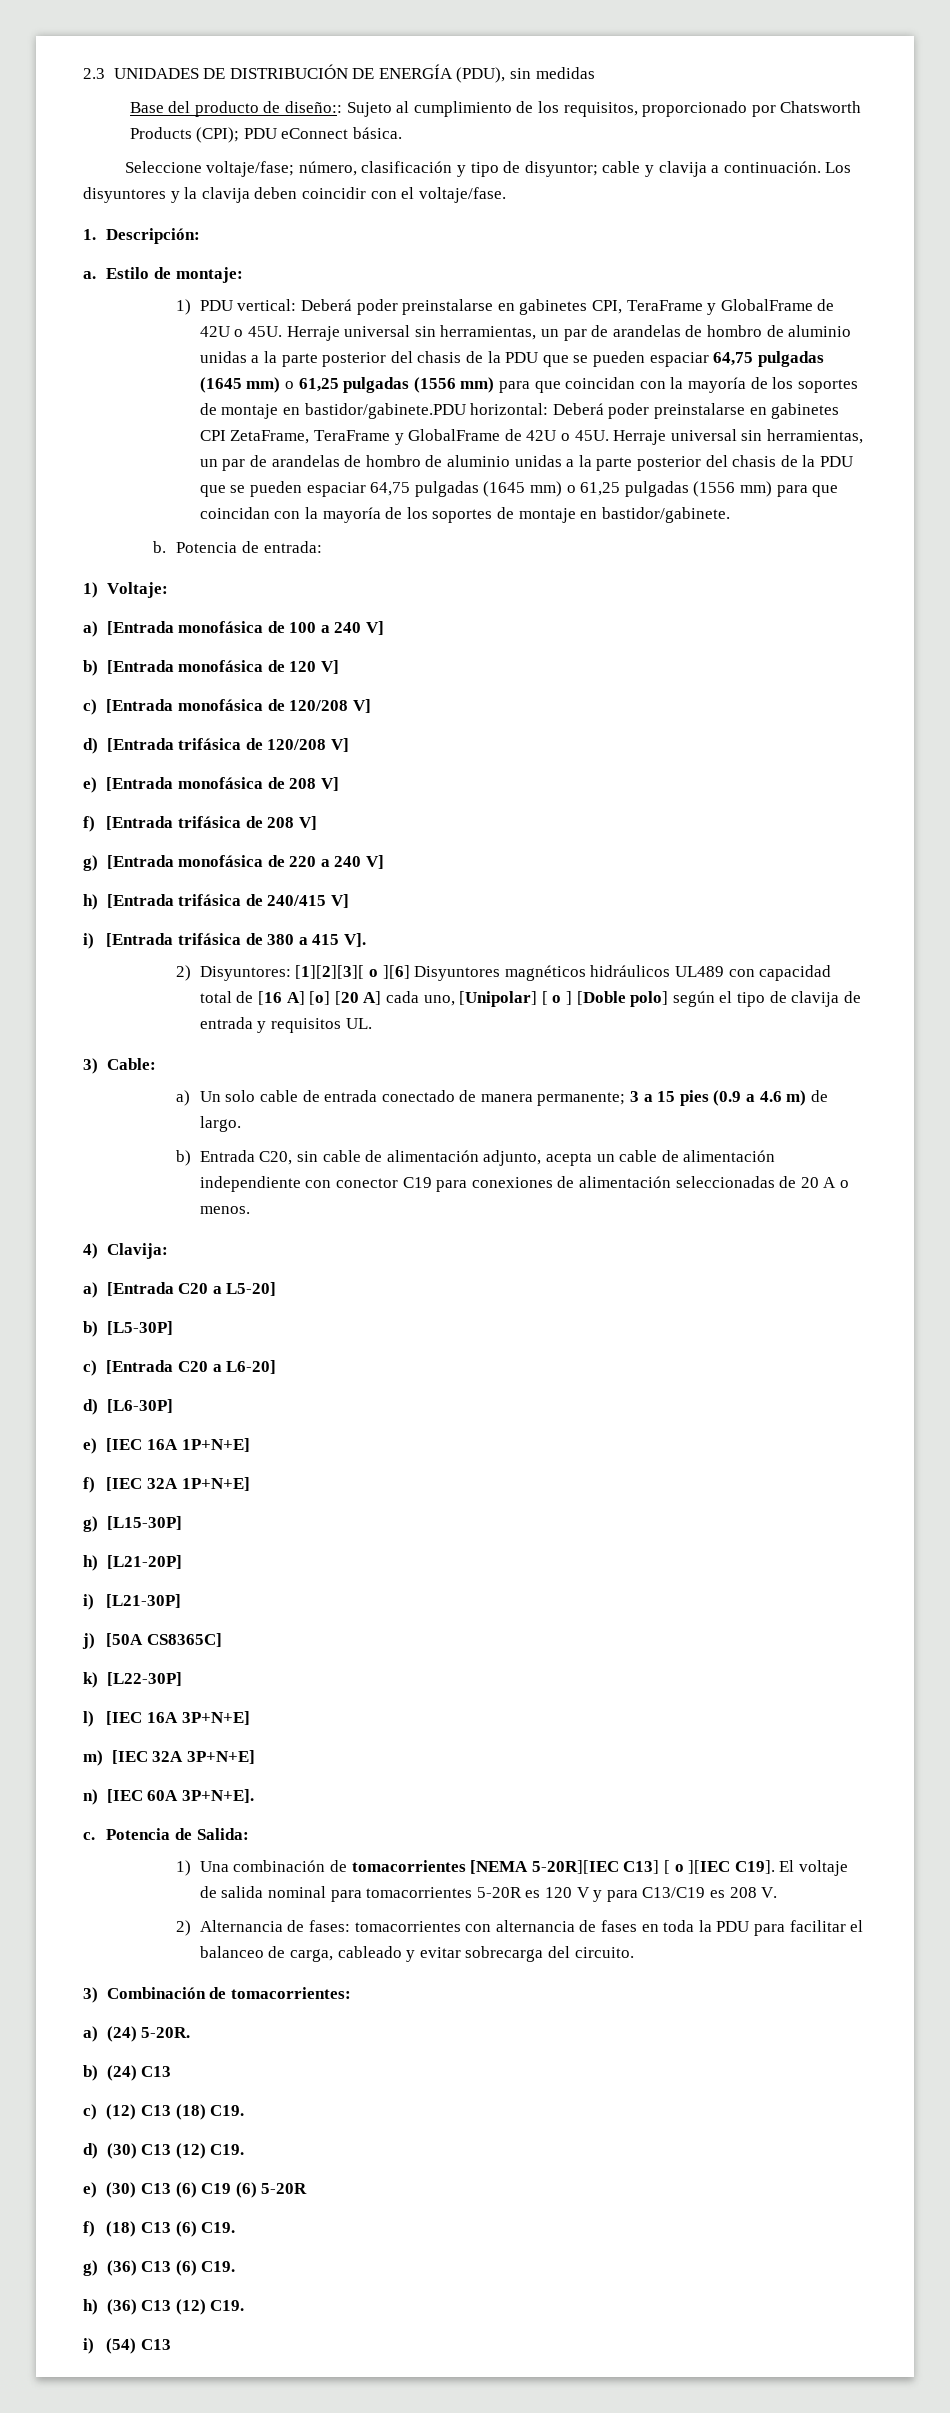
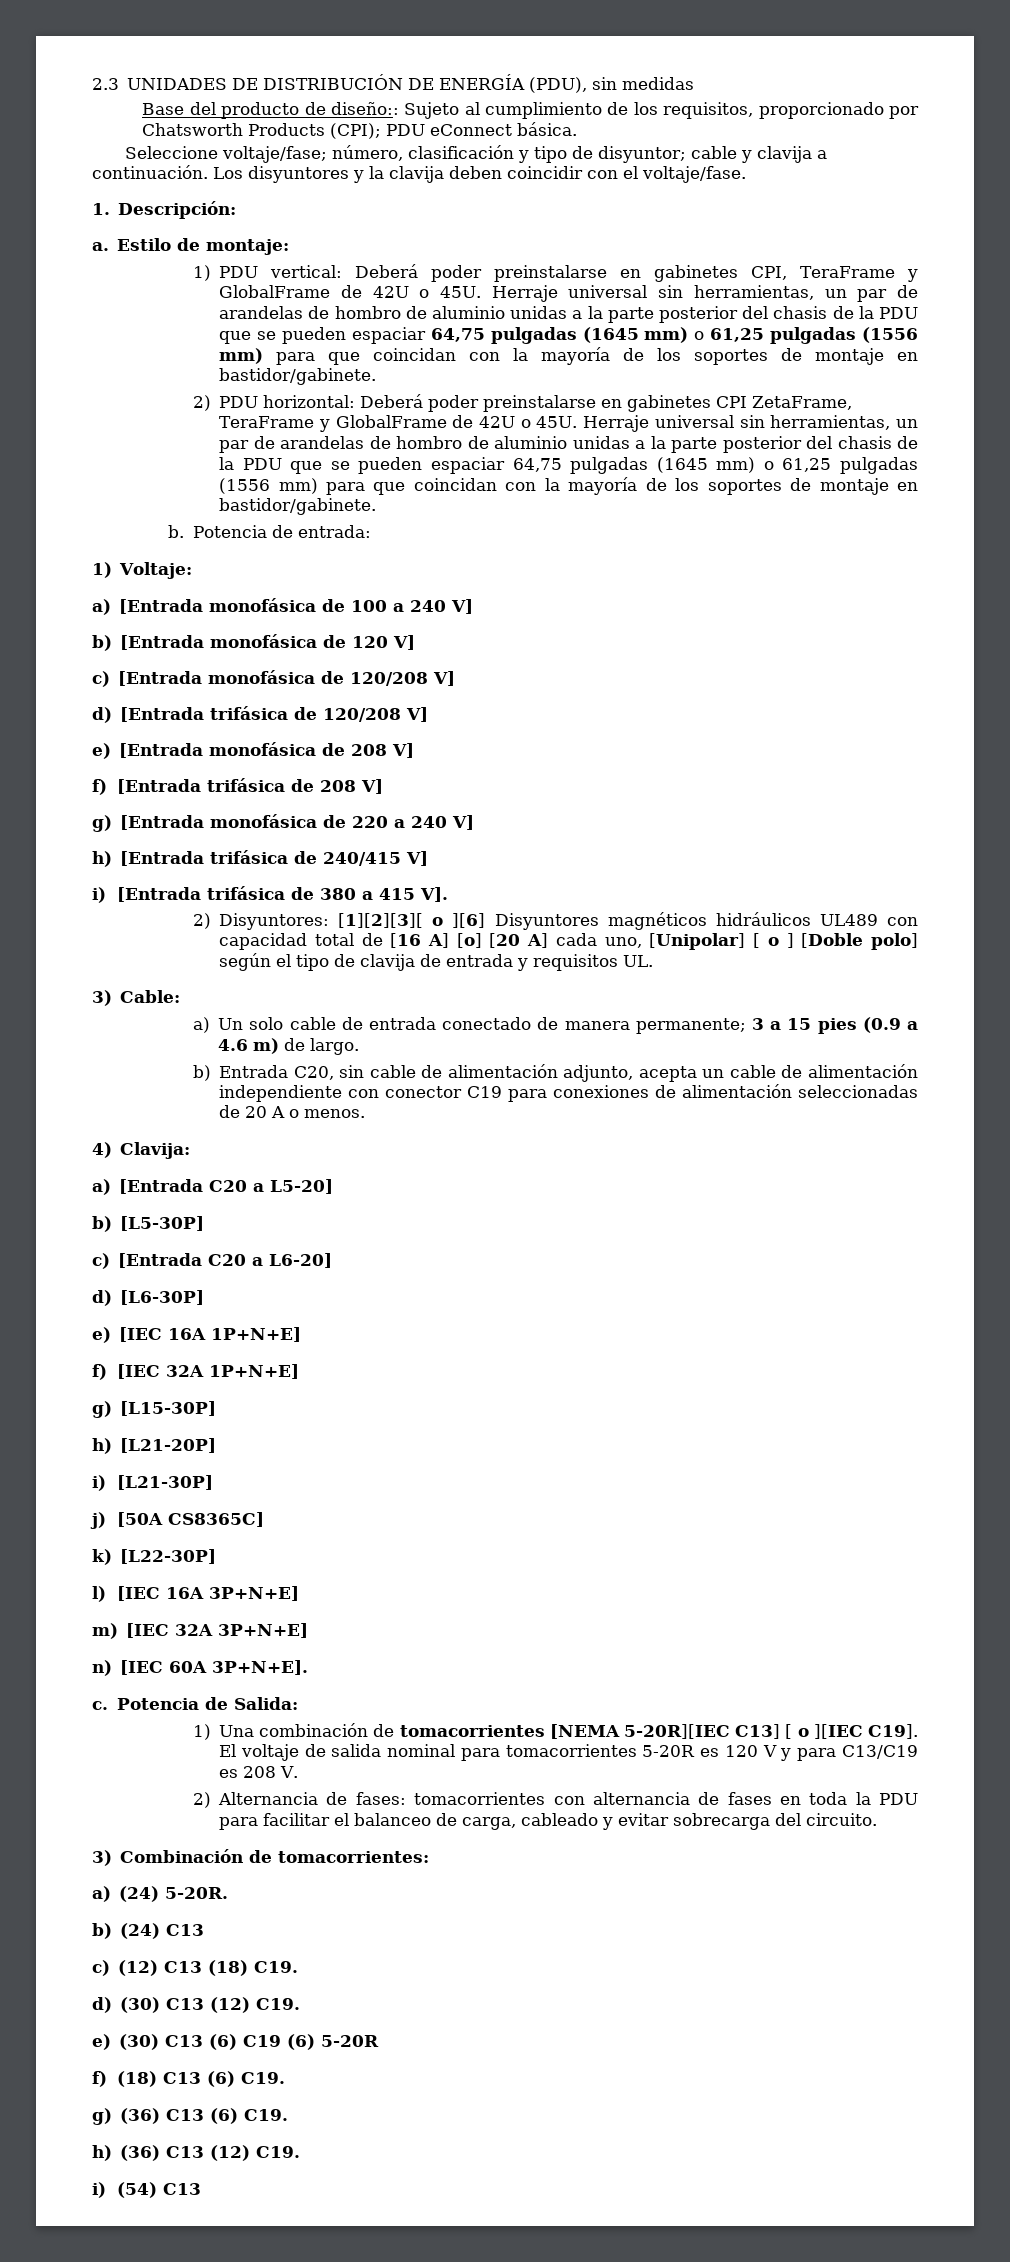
- Deberá poder preinstalarse en gabinetes CPI, TeraFrame y GlobalFrame de 42U o 45U. Herraje universal sin herramientas, un par de arandelas de hombro de aluminio unidas a la parte posterior del chasis de la PDU que se pueden espaciar 64,75 pulgadas (1645 mm) o 61,25 pulgadas (1556 mm) para que coincidan con la mayoría de los soportes de montaje en bastidor/gabinete.PDU horizontal:
+ Deberá poder preinstalarse en gabinetes CPI, TeraFrame y GlobalFrame de 42U o 45U. Herraje universal sin herramientas, un par de arandelas de hombro de aluminio unidas a la parte posterior del chasis de la PDU que se pueden espaciar 64,75 pulgadas (1645 mm) o 61,25 pulgadas (1556 mm) para que coincidan con la mayoría de los soportes de montaje en bastidor/gabinete.
+ 2) PDU horizontal:

